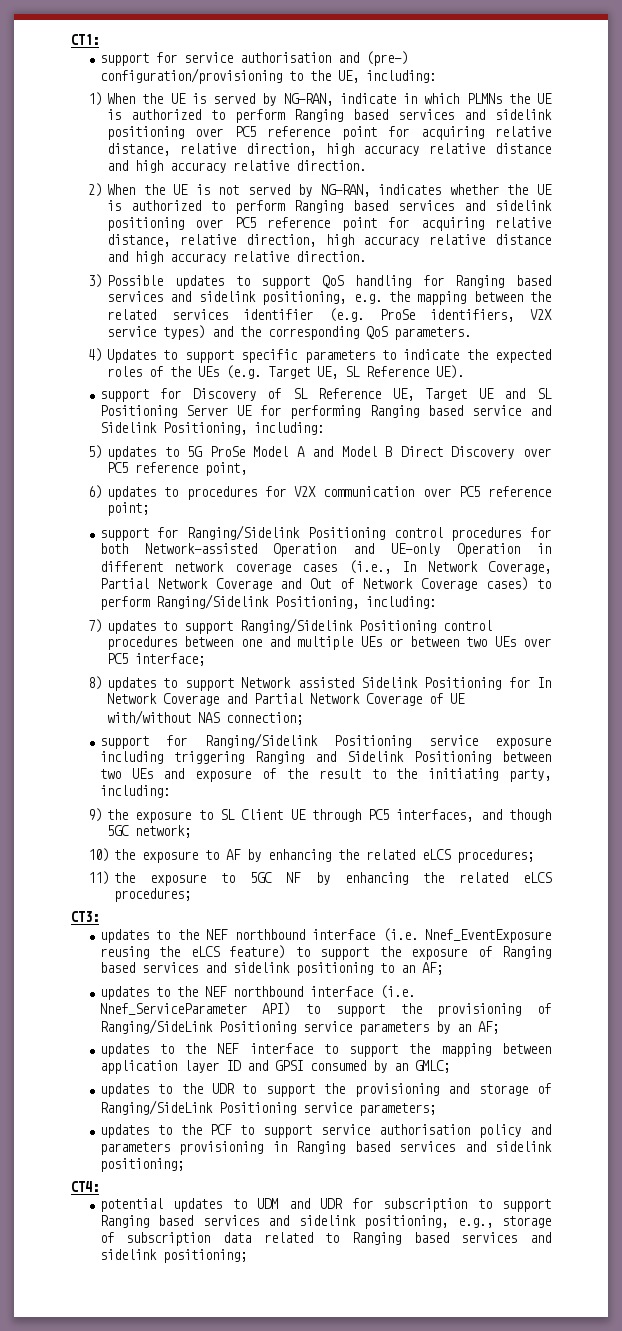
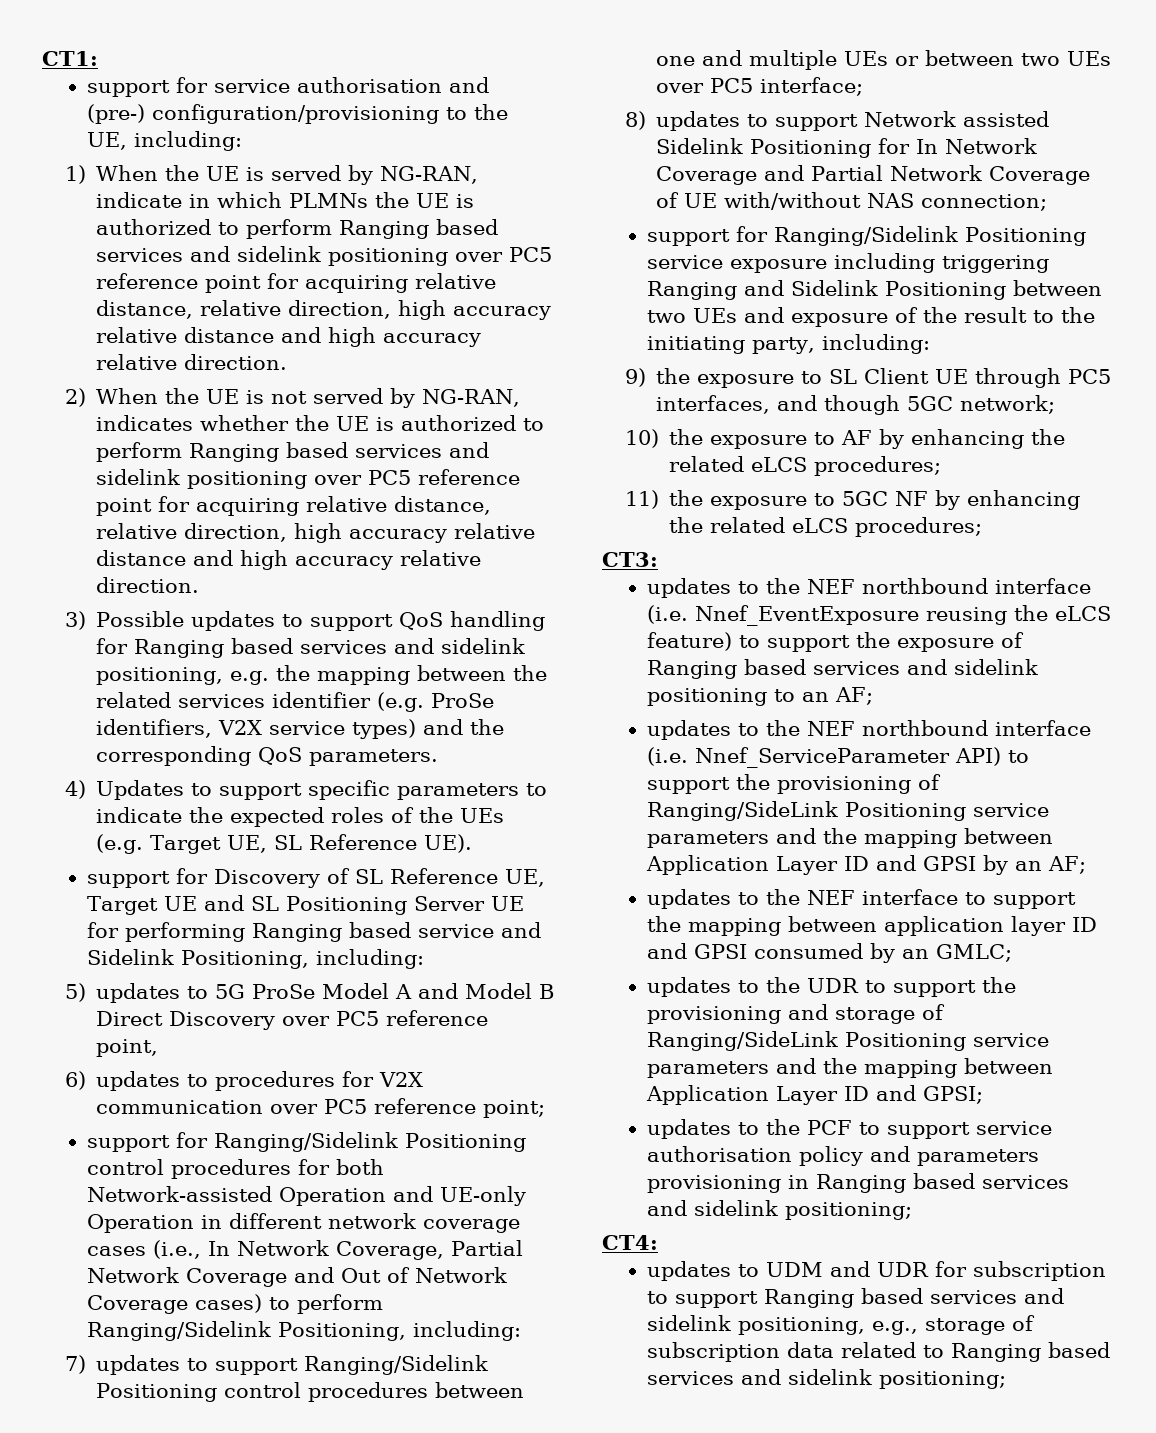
- updates to the NEF northbound interface (i.e. Nnef_ServiceParameter API) to support the provisioning of Ranging/SideLink Positioning service parameters by an AF;
+ updates to the NEF northbound interface (i.e. Nnef_ServiceParameter API) to support the provisioning of Ranging/SideLink Positioning service parameters and the mapping between Application Layer ID and GPSI by an AF;
- updates to the UDR to support the provisioning and storage of Ranging/SideLink Positioning service parameters;
+ updates to the UDR to support the provisioning and storage of Ranging/SideLink Positioning service parameters and the mapping between Application Layer ID and GPSI;
- potential updates to UDM and UDR for subscription to support Ranging based services and sidelink positioning, e.g., storage of subscription data related to Ranging based services and sidelink positioning;
+ updates to UDM and UDR for subscription to support Ranging based services and sidelink positioning, e.g., storage of subscription data related to Ranging based services and sidelink positioning;

